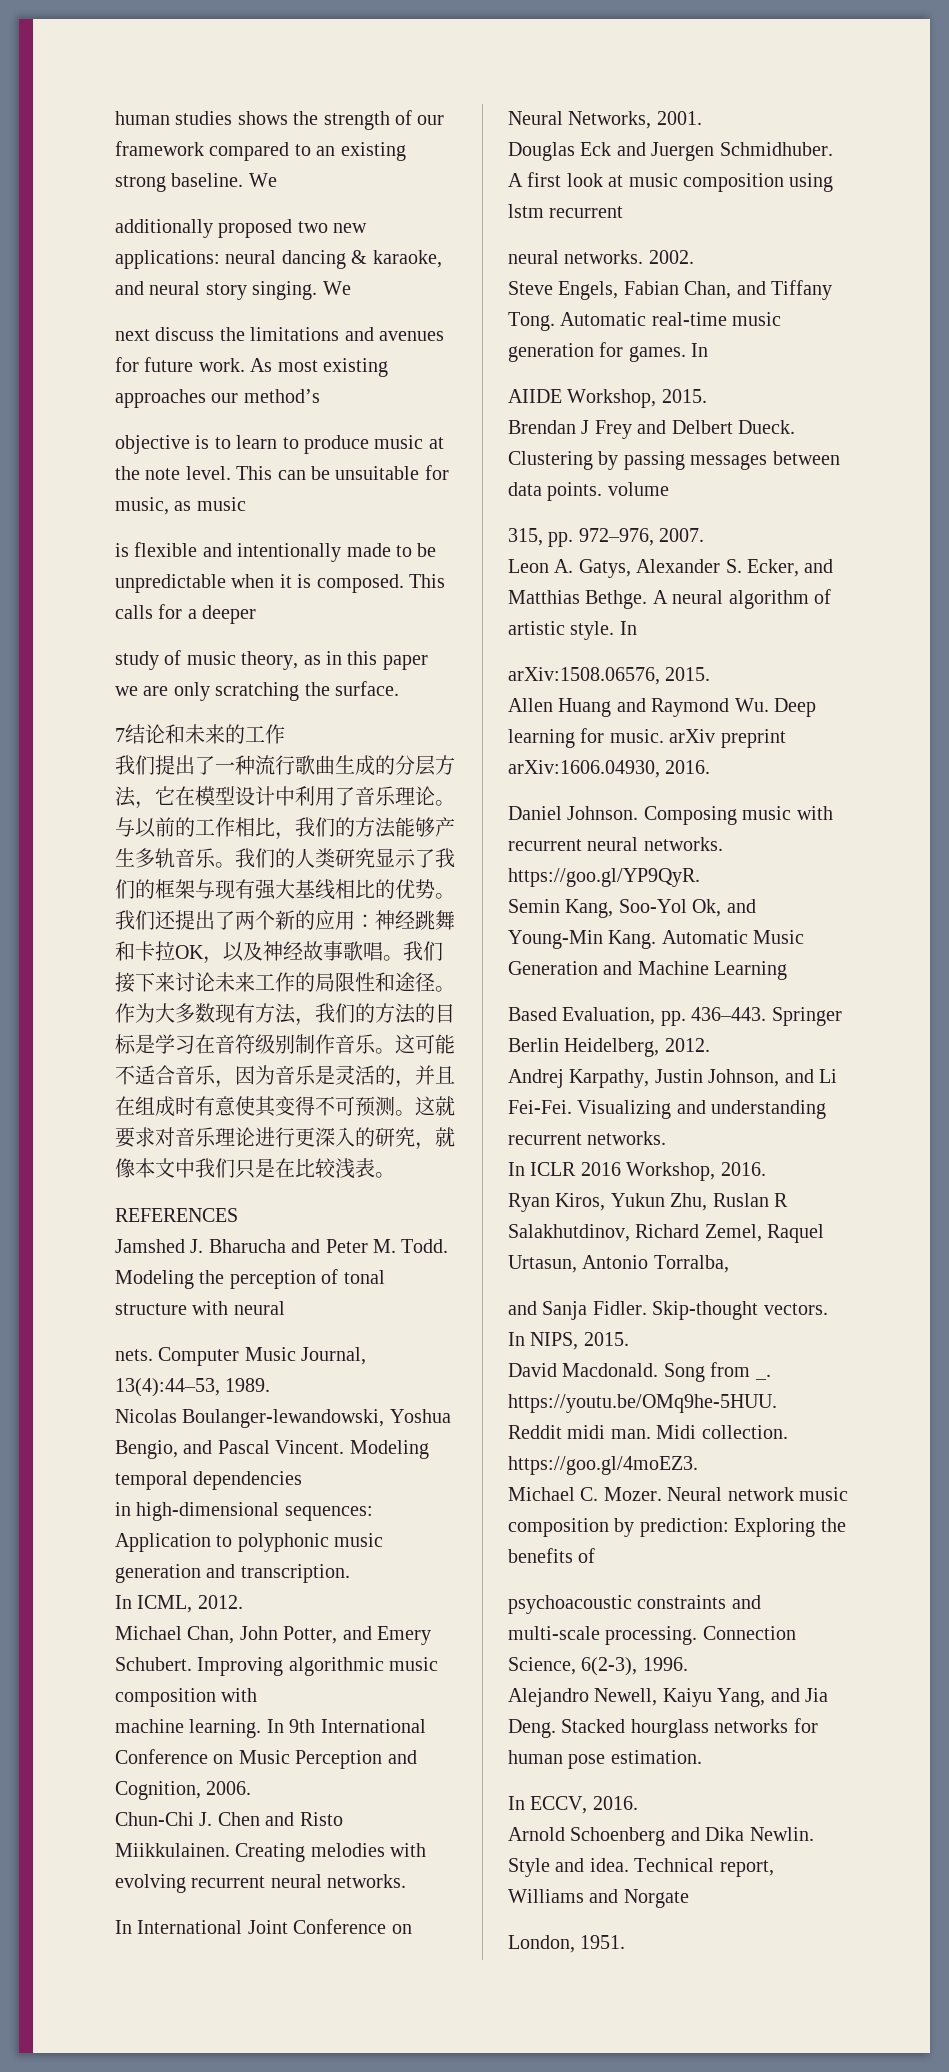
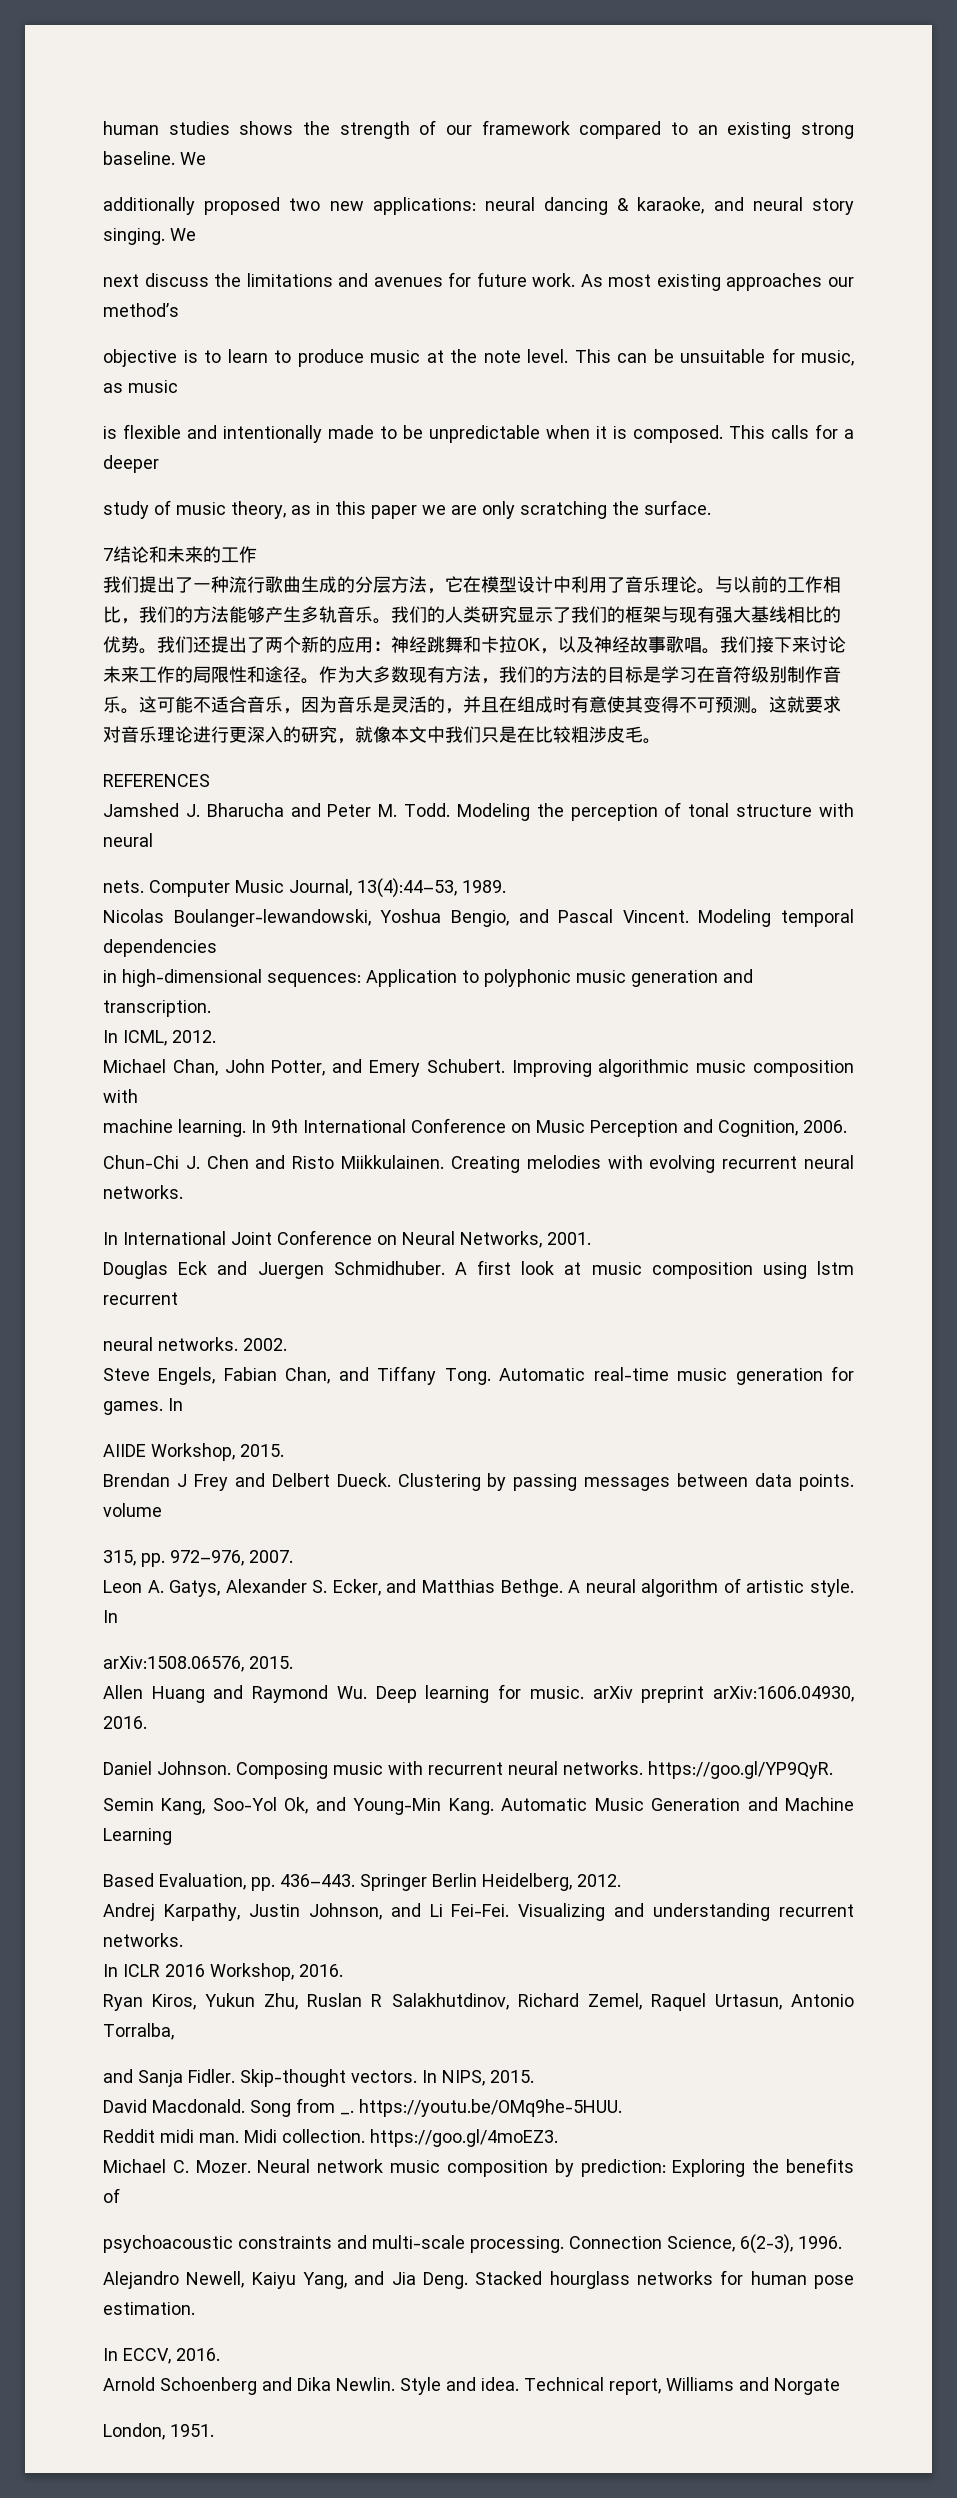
- 这就要求对音乐理论进行更深入的研究，就像本文中我们只是在比较浅表。
+ 这就要求对音乐理论进行更深入的研究，就像本文中我们只是在比较粗涉皮毛。

